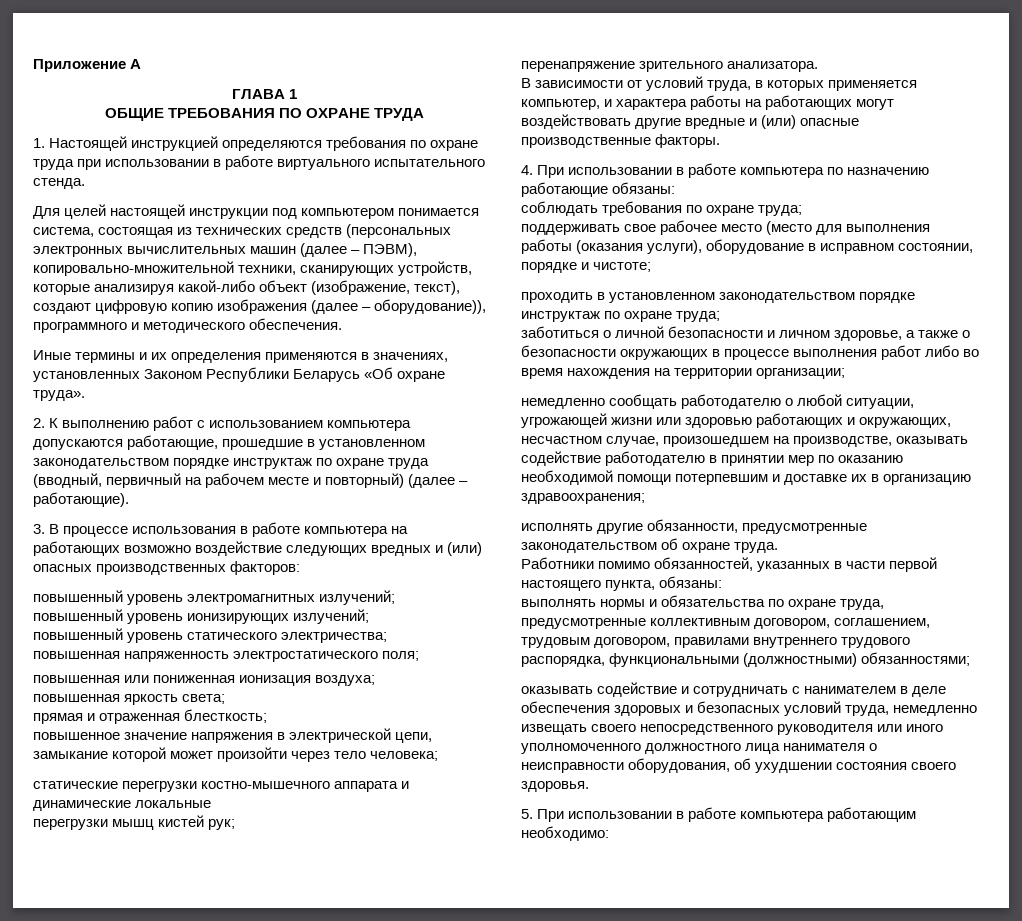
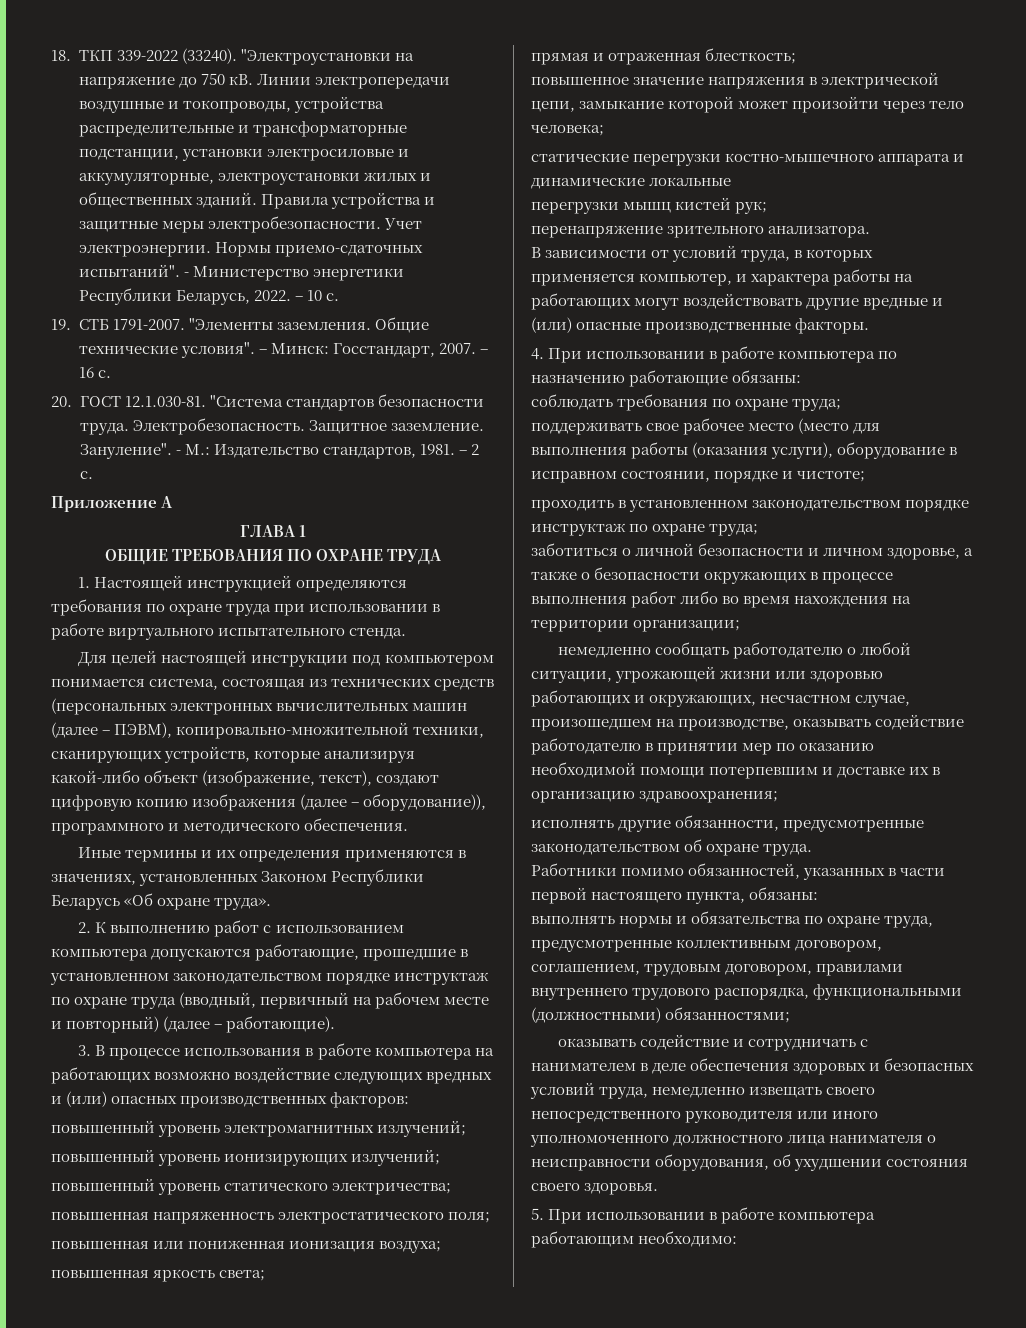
+ 18. ТКП 339-2022 (33240). "Электроустановки на напряжение до 750 кВ. Линии электропередачи воздушные и токопроводы, устройства распределительные и трансформаторные подстанции, установки электросиловые и аккумуляторные, электроустановки жилых и общественных зданий. Правила устройства и защитные меры электробезопасности. Учет электроэнергии. Нормы приемо-сдаточных испытаний". - Министерство энергетики Республики Беларусь, 2022. – 10 с.
+ 19. СТБ 1791-2007. "Элементы заземления. Общие технические условия". – Минск: Госстандарт, 2007. – 16 c.
+ 20. ГОСТ 12.1.030-81. "Система стандартов безопасности труда. Электробезопасность. Защитное заземление. Зануление". - М.: Издательство стандартов, 1981. – 2 с.

